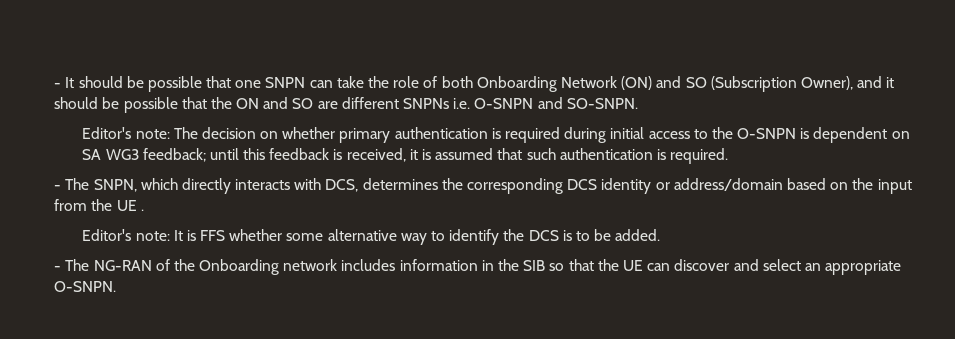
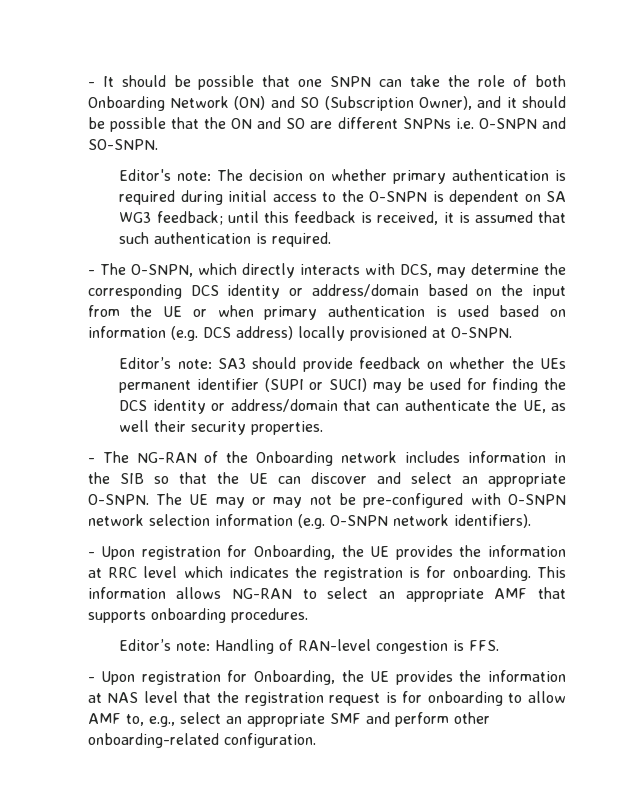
- - The SNPN, which directly interacts with DCS, determines the corresponding DCS identity or address/domain based on the input from the UE .
- Editor's note: It is FFS whether some alternative way to identify the DCS is to be added.
+ - The O-SNPN, which directly interacts with DCS, may determine the corresponding DCS identity or address/domain based on the input from the UE or when primary authentication is used based on information (e.g. DCS address) locally provisioned at O-SNPN.
+ Editor’s note: SA3 should provide feedback on whether the UEs permanent identifier (SUPI or SUCI) may be used for finding the DCS identity or address/domain that can authenticate the UE, as well their security properties.
+ The UE may or may not be pre-configured with O-SNPN network selection information (e.g. O-SNPN network identifiers).
+ - Upon registration for Onboarding, the UE provides the information at RRC level which indicates the registration is for onboarding. This information allows NG-RAN to select an appropriate AMF that supports onboarding procedures.
+ Editor’s note: Handling of RAN-level congestion is FFS.
+ - Upon registration for Onboarding, the UE provides the information at NAS level that the registration request is for onboarding to allow AMF to, e.g., select an appropriate SMF and perform other onboarding-related configuration.

